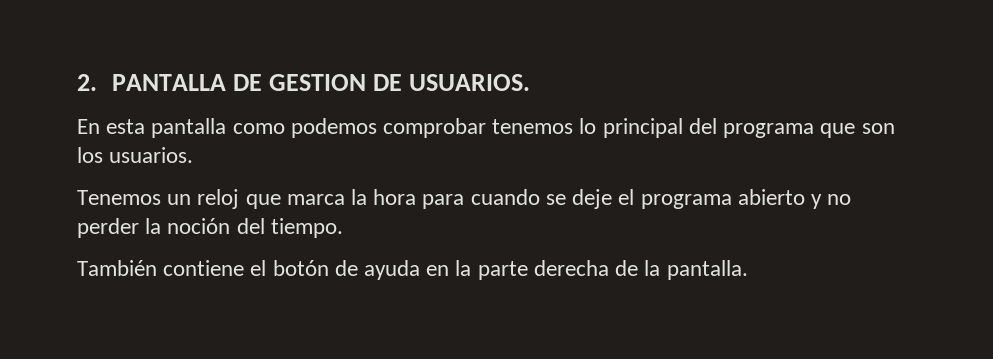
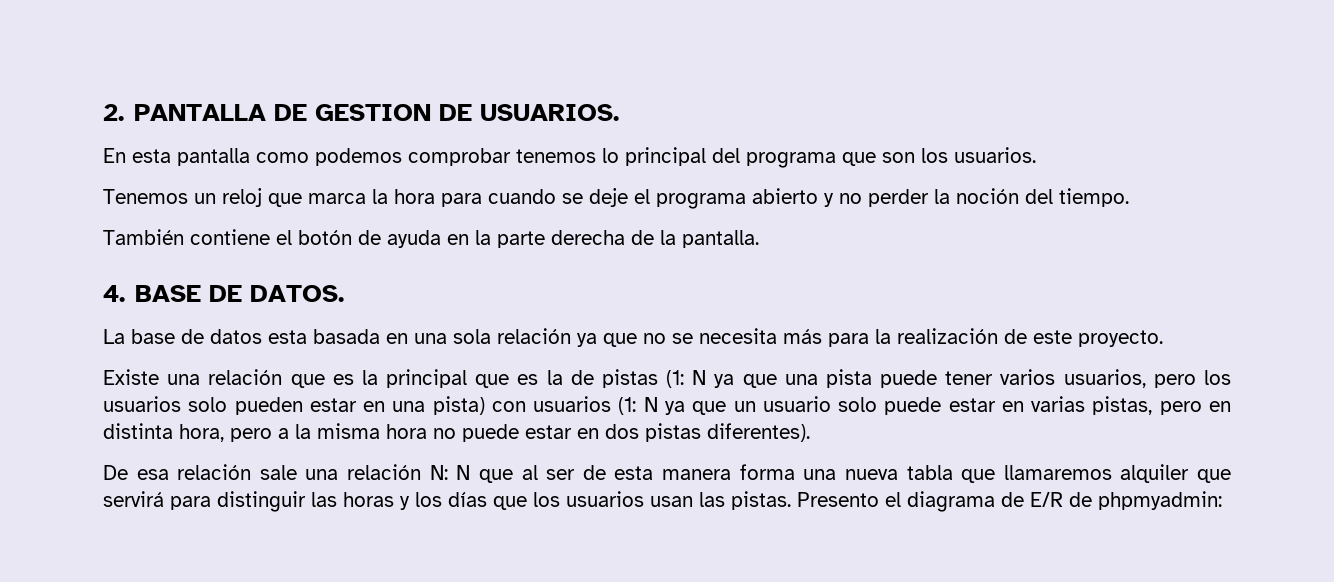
+ 4. BASE DE DATOS.
+ La base de datos esta basada en una sola relación ya que no se necesita más para la realización de este proyecto.
+ Existe una relación que es la principal que es la de pistas (1: N ya que una pista puede tener varios usuarios, pero los usuarios solo pueden estar en una pista) con usuarios (1: N ya que un usuario solo puede estar en varias pistas, pero en distinta hora, pero a la misma hora no puede estar en dos pistas diferentes).
+ De esa relación sale una relación N: N que al ser de esta manera forma una nueva tabla que llamaremos alquiler que servirá para distinguir las horas y los días que los usuarios usan las pistas. Presento el diagrama de E/R de phpmyadmin:

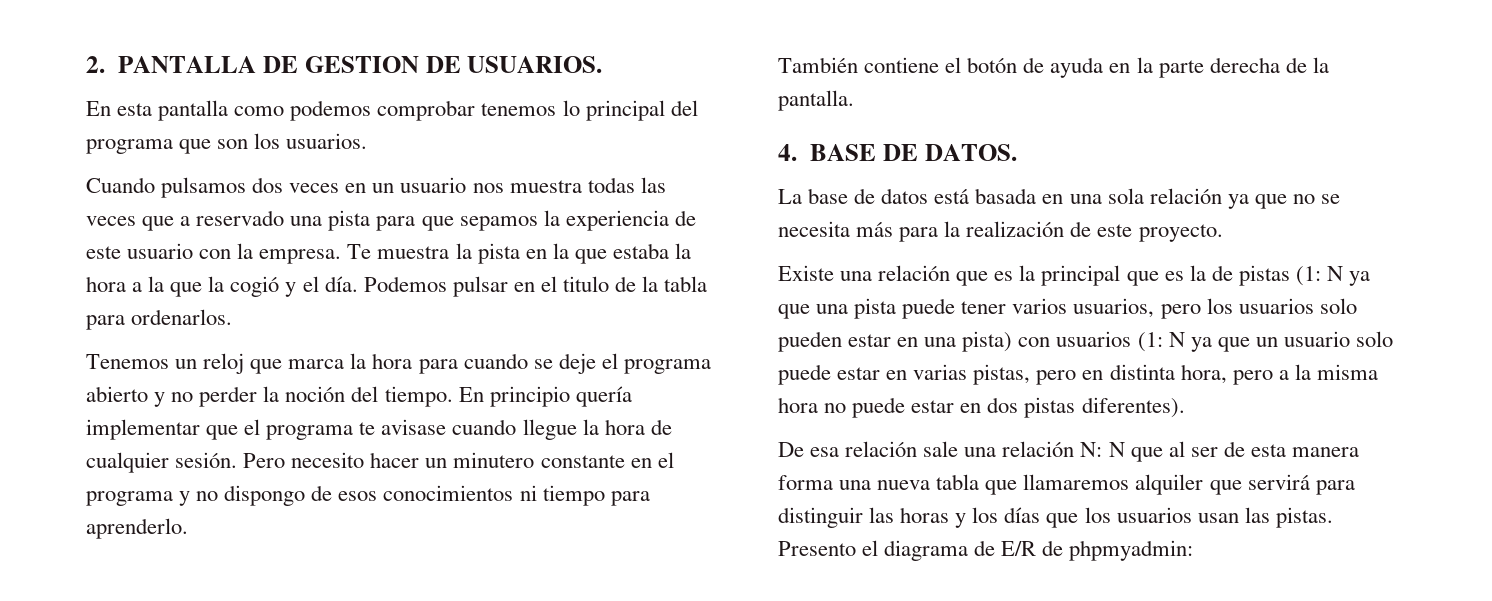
+ Cuando pulsamos dos veces en un usuario nos muestra todas las veces que a reservado una pista para que sepamos la experiencia de este usuario con la empresa. Te muestra la pista en la que estaba la hora a la que la cogió y el día. Podemos pulsar en el titulo de la tabla para ordenarlos.
+ En principio quería implementar que el programa te avisase cuando llegue la hora de cualquier sesión. Pero necesito hacer un minutero constante en el programa y no dispongo de esos conocimientos ni tiempo para aprenderlo.
- La base de datos esta basada en una sola relación ya que no se necesita más para la realización de este proyecto.
+ La base de datos está basada en una sola relación ya que no se necesita más para la realización de este proyecto.

